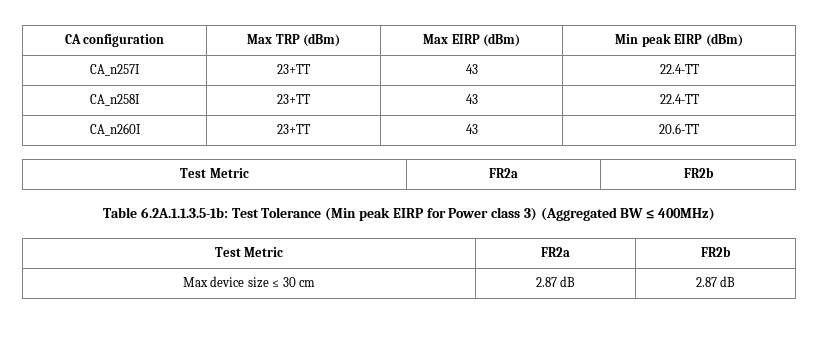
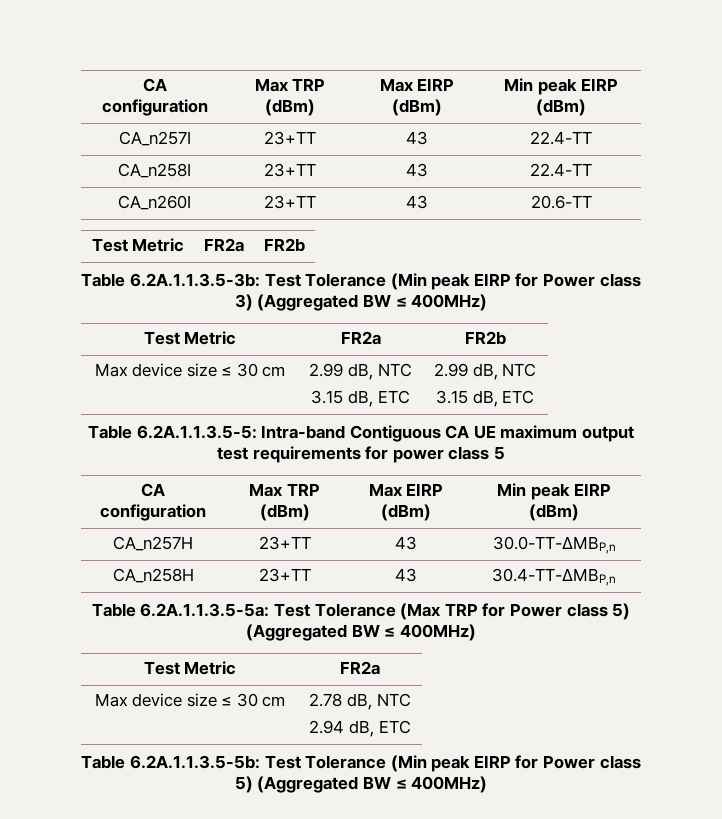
- Table 6.2A.1.1.3.5-1b: Test Tolerance (Min peak EIRP for Power class 3) (Aggregated BW ≤ 400MHz)
+ Table 6.2A.1.1.3.5-3b: Test Tolerance (Min peak EIRP for Power class 3) (Aggregated BW ≤ 400MHz)
- Max device size ≤ 30 cm | 2.87 dB | 2.87 dB
+ Max device size ≤ 30 cm | 2.99 dB, NTC
+ 3.15 dB, ETC | 2.99 dB, NTC
+ 3.15 dB, ETC
+ Table 6.2A.1.1.3.5-5: Intra-band Contiguous CA UE maximum output test requirements for power class 5
+ CA configuration | Max TRP (dBm) | Max EIRP (dBm) | Min peak EIRP (dBm)
+ CA_n257H | 23+TT | 43 | 30.0-TT-ΔMBP,n
+ CA_n258H | 23+TT | 43 | 30.4-TT-ΔMBP,n
+ Table 6.2A.1.1.3.5-5a: Test Tolerance (Max TRP for Power class 5) (Aggregated BW ≤ 400MHz)
+ Test Metric | FR2a
+ Max device size ≤ 30 cm | 2.78 dB, NTC
+ 2.94 dB, ETC
+ Table 6.2A.1.1.3.5-5b: Test Tolerance (Min peak EIRP for Power class 5) (Aggregated BW ≤ 400MHz)

